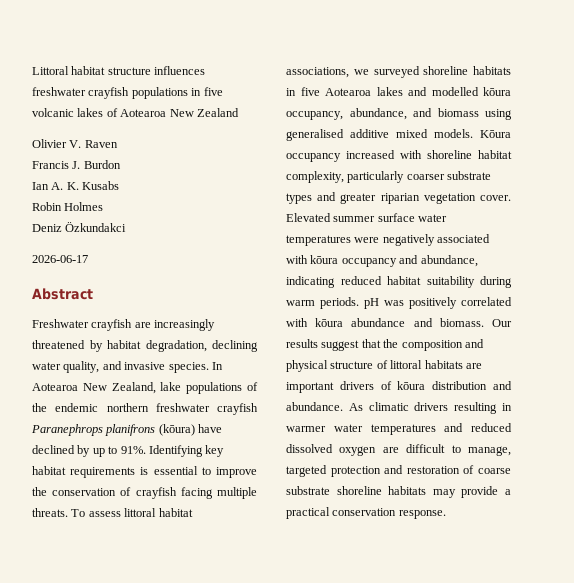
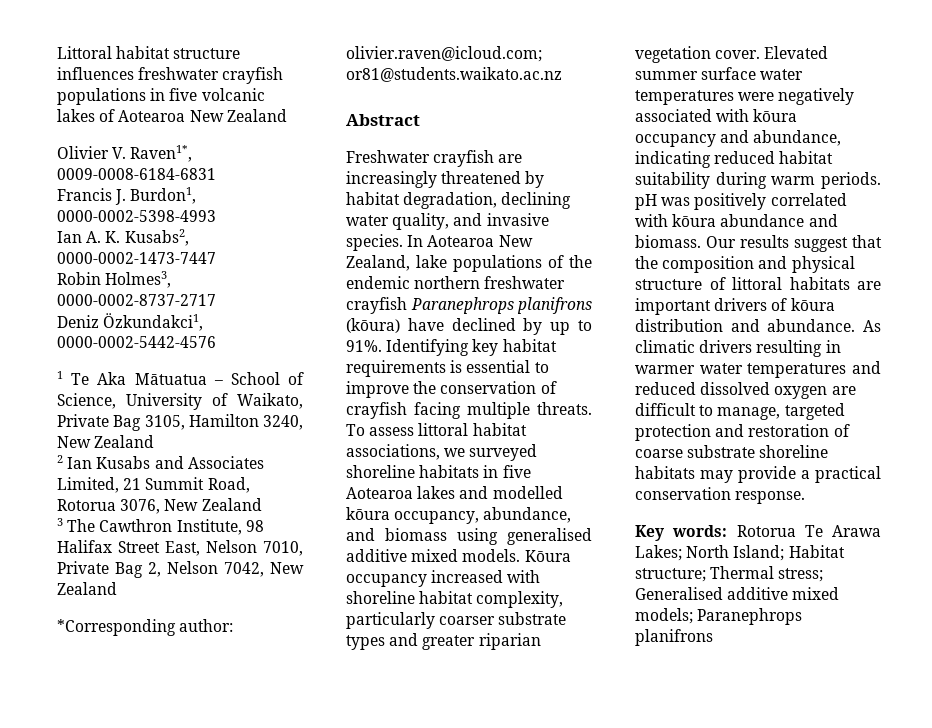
- Olivier V. Raven
+ Olivier V. Raven1*, 0009-0008-6184-6831
- Francis J. Burdon
+ Francis J. Burdon1, 0000-0002-5398-4993
- Ian A. K. Kusabs
+ Ian A. K. Kusabs2, 0000-0002-1473-7447
- Robin Holmes
+ Robin Holmes3, 0000-0002-8737-2717
- Deniz Özkundakci
- 2026-06-17
+ Deniz Özkundakci1, 0000-0002-5442-4576
+ 1 Te Aka Mātuatua – School of Science, University of Waikato, Private Bag 3105, Hamilton 3240, New Zealand
+ 2 Ian Kusabs and Associates Limited, 21 Summit Road, Rotorua 3076, New Zealand
+ 3 The Cawthron Institute, 98 Halifax Street East, Nelson 7010, Private Bag 2, Nelson 7042, New Zealand
+ *Corresponding author: olivier.raven@icloud.com; or81@students.waikato.ac.nz
+ Key words: Rotorua Te Arawa Lakes; North Island; Habitat structure; Thermal stress; Generalised additive mixed models; Paranephrops planifrons

